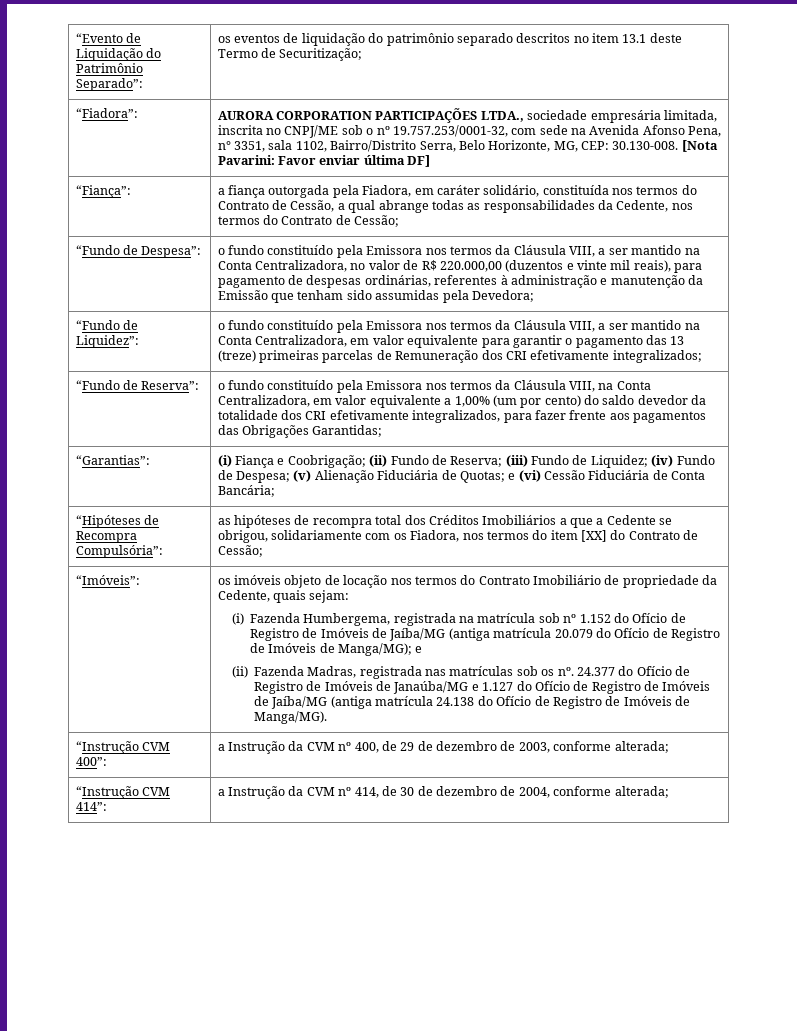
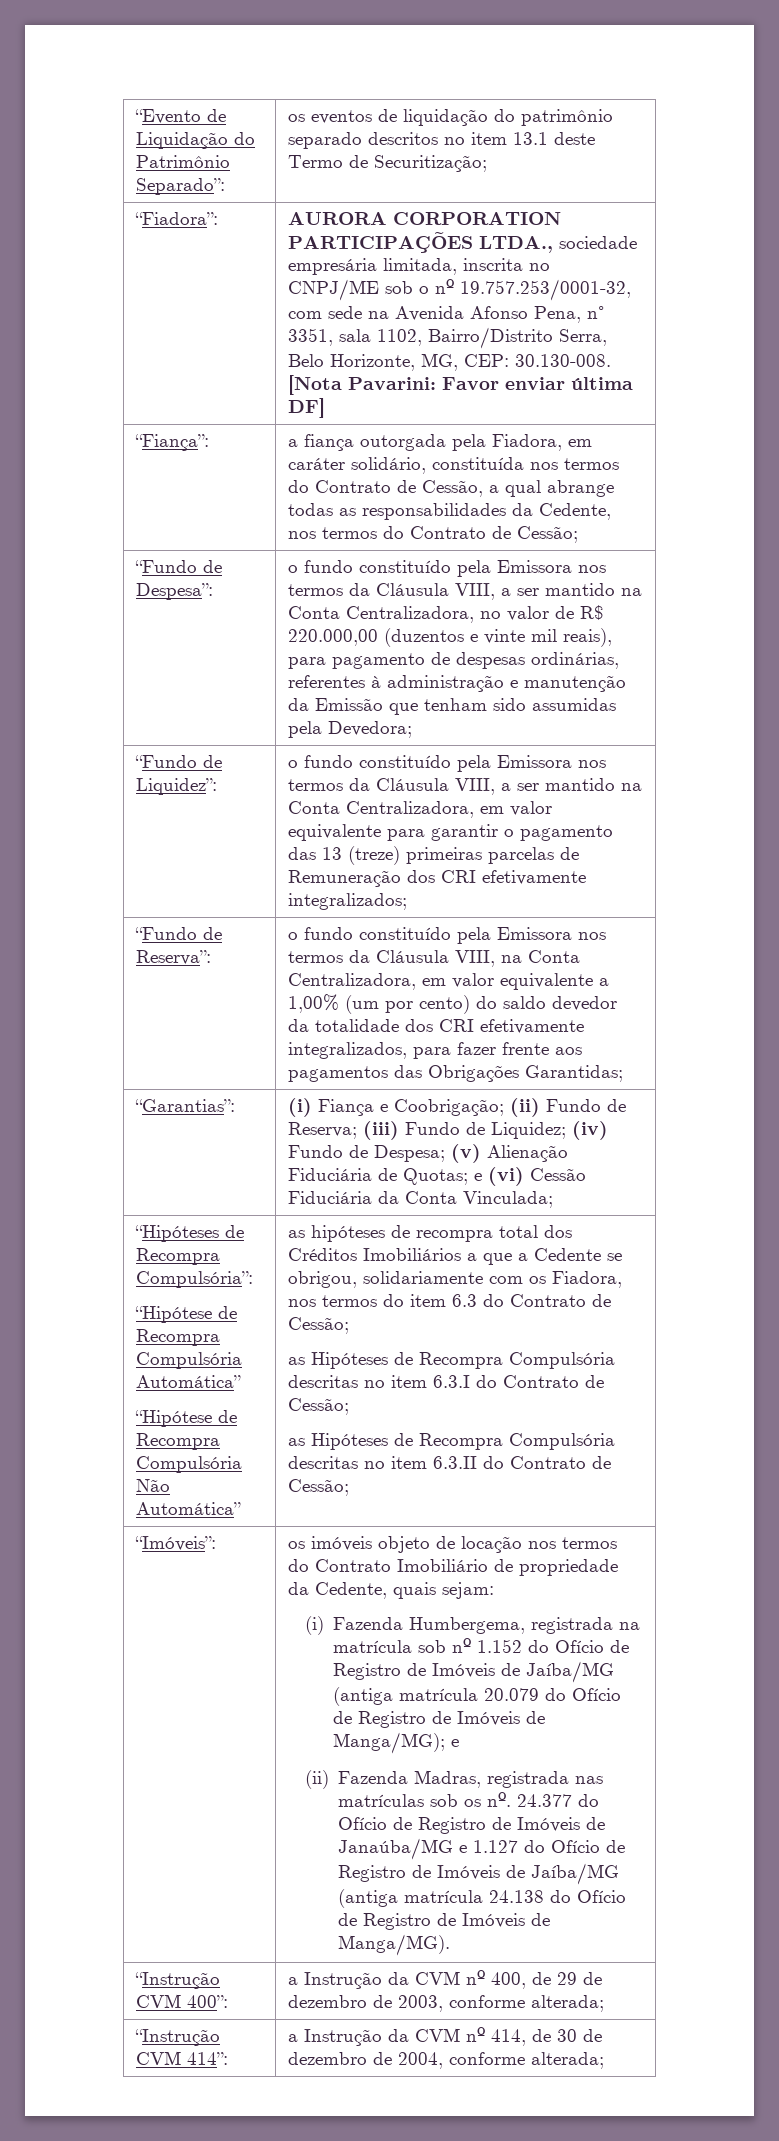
- “Garantias”: | (i) Fiança e Coobrigação; (ii) Fundo de Reserva; (iii) Fundo de Liquidez; (iv) Fundo de Despesa; (v) Alienação Fiduciária de Quotas; e (vi) Cessão Fiduciária de Conta Bancária;
+ “Garantias”: | (i) Fiança e Coobrigação; (ii) Fundo de Reserva; (iii) Fundo de Liquidez; (iv) Fundo de Despesa; (v) Alienação Fiduciária de Quotas; e (vi) Cessão Fiduciária da Conta Vinculada;
+ “Hipótese de Recompra Compulsória Automática”
+ “Hipótese de Recompra Compulsória Não Automática”
- as hipóteses de recompra total dos Créditos Imobiliários a que a Cedente se obrigou, solidariamente com os Fiadora, nos termos do item [XX] do Contrato de Cessão;
+ as hipóteses de recompra total dos Créditos Imobiliários a que a Cedente se obrigou, solidariamente com os Fiadora, nos termos do item 6.3 do Contrato de Cessão;
+ as Hipóteses de Recompra Compulsória descritas no item 6.3.I do Contrato de Cessão;
+ as Hipóteses de Recompra Compulsória descritas no item 6.3.II do Contrato de Cessão;

